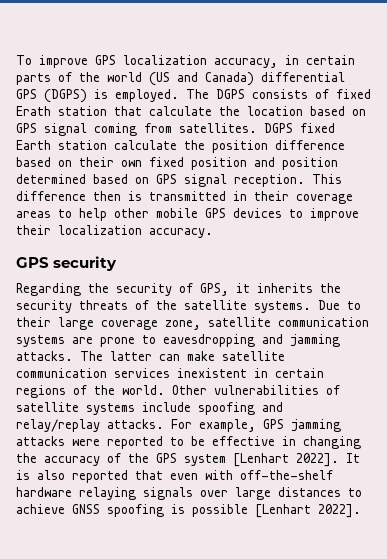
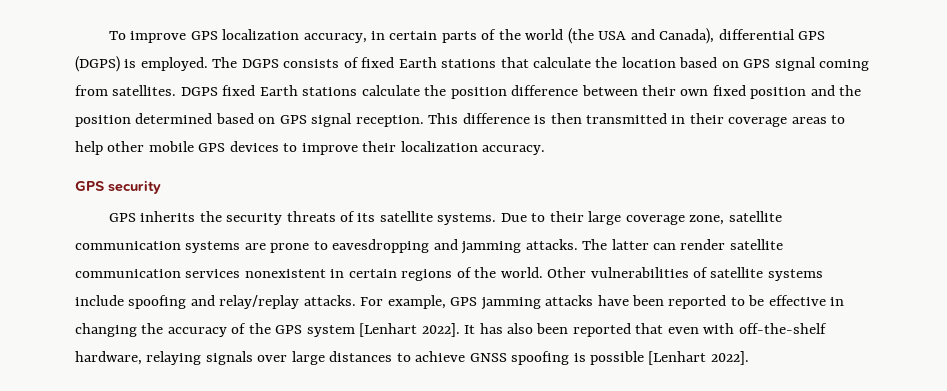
- To improve GPS localization accuracy, in certain parts of the world (US and Canada) differential GPS (DGPS) is employed.
+ To improve GPS localization accuracy, in certain parts of the world (the USA and Canada), differential GPS (DGPS) is employed.
- The DGPS consists of fixed Erath station that calculate the location based on GPS signal coming from satellites.
+ The DGPS consists of fixed Earth stations that calculate the location based on GPS signal coming from satellites.
- DGPS fixed Earth station calculate the position difference based on their own fixed position and position determined based on GPS signal reception.
+ DGPS fixed Earth stations calculate the position difference between their own fixed position and the position determined based on GPS signal reception.
- This difference then is transmitted in their coverage areas to help other mobile GPS devices to improve their localization accuracy.
+ This difference is then transmitted in their coverage areas to help other mobile GPS devices to improve their localization accuracy.
- Regarding the security of GPS, it inherits the security threats of the satellite systems.
+ GPS inherits the security threats of its satellite systems.
- The latter can make satellite communication services inexistent in certain regions of the world.
+ The latter can render satellite communication services nonexistent in certain regions of the world.
- For example, GPS jamming attacks were reported to be effective in changing the accuracy of the GPS system [Lenhart 2022].
+ For example, GPS jamming attacks have been reported to be effective in changing the accuracy of the GPS system [Lenhart 2022].
- It is also reported that even with off-the-shelf hardware relaying signals over large distances to achieve GNSS spoofing is possible [Lenhart 2022].
+ It has also been reported that even with off-the-shelf hardware, relaying signals over large distances to achieve GNSS spoofing is possible [Lenhart 2022].

